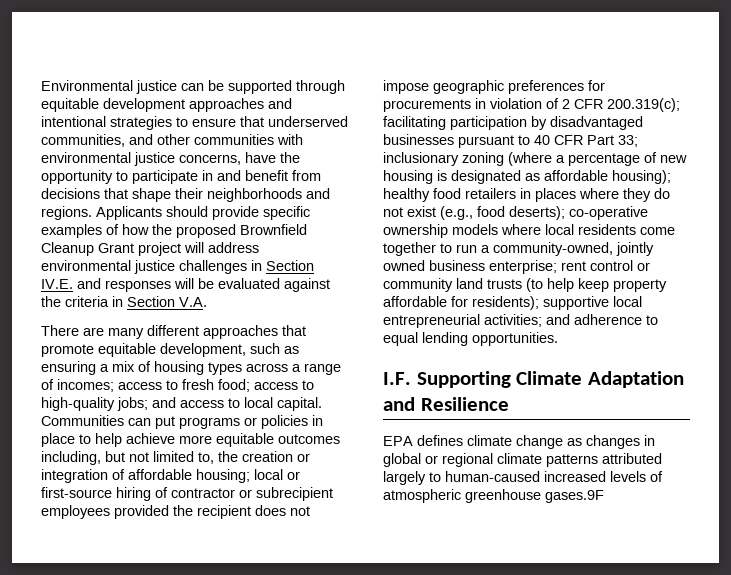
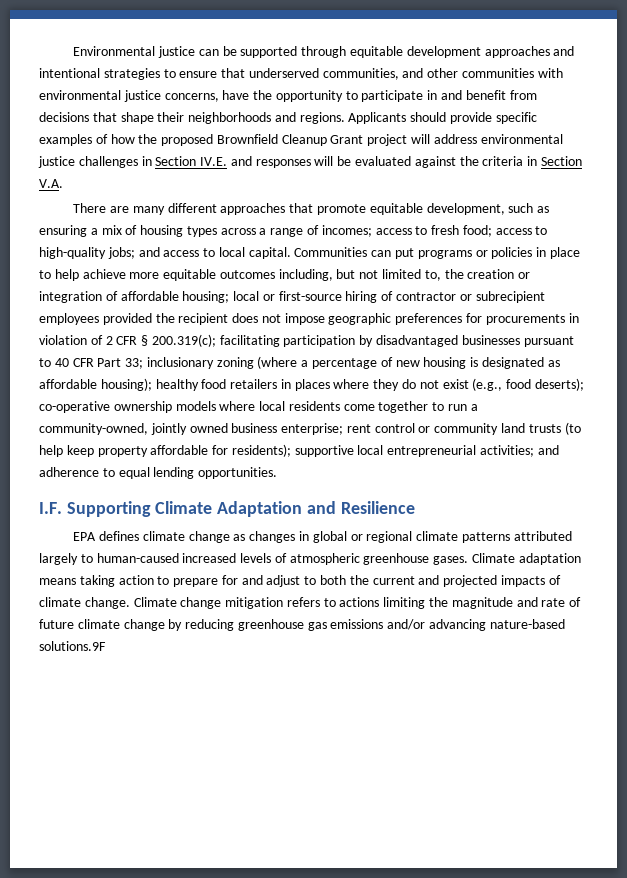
- local or first-source hiring of contractor or subrecipient employees provided the recipient does not impose geographic preferences for procurements in violation of 2 CFR 200.319(c);
+ local or first-source hiring of contractor or subrecipient employees provided the recipient does not impose geographic preferences for procurements in violation of 2 CFR § 200.319(c);
- EPA defines climate change as changes in global or regional climate patterns attributed largely to human-caused increased levels of atmospheric greenhouse gases.9F
+ EPA defines climate change as changes in global or regional climate patterns attributed largely to human-caused increased levels of atmospheric greenhouse gases. Climate adaptation means taking action to prepare for and adjust to both the current and projected impacts of climate change. Climate change mitigation refers to actions limiting the magnitude and rate of future climate change by reducing greenhouse gas emissions and/or advancing nature-based solutions.9F

